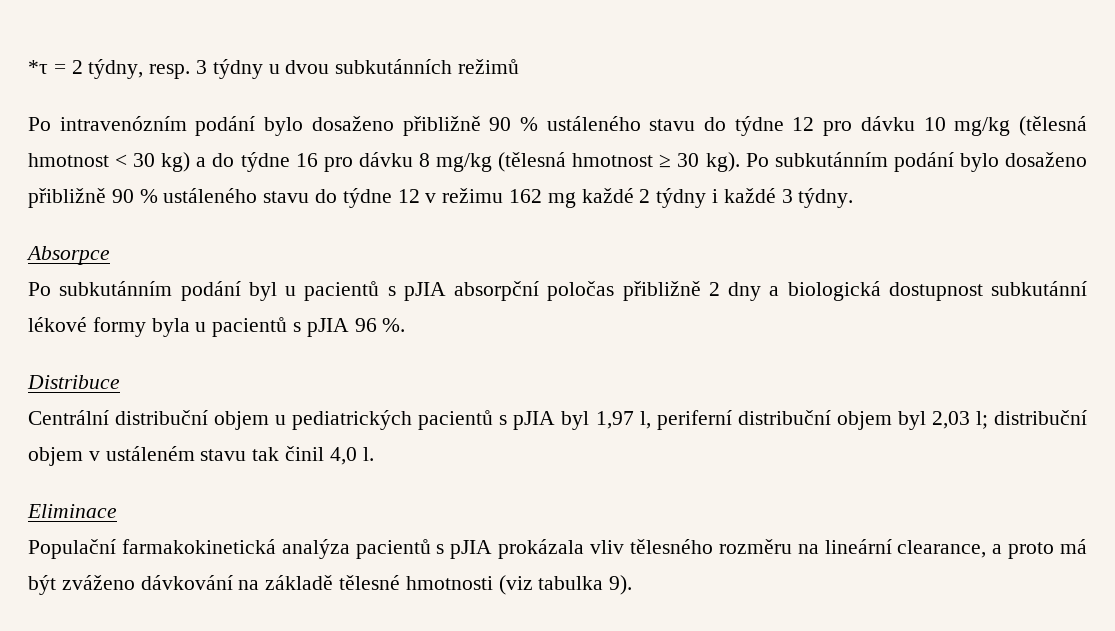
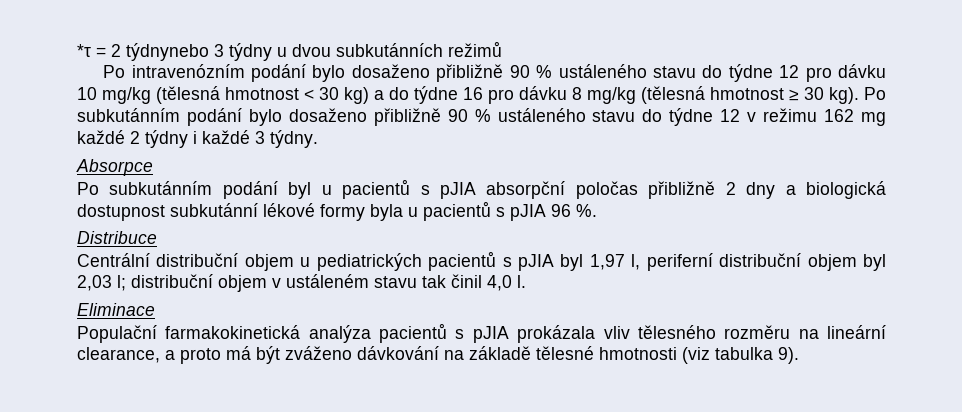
- *τ = 2 týdny, resp. 3 týdny u dvou subkutánních režimů
+ *τ = 2 týdnynebo 3 týdny u dvou subkutánních režimů

